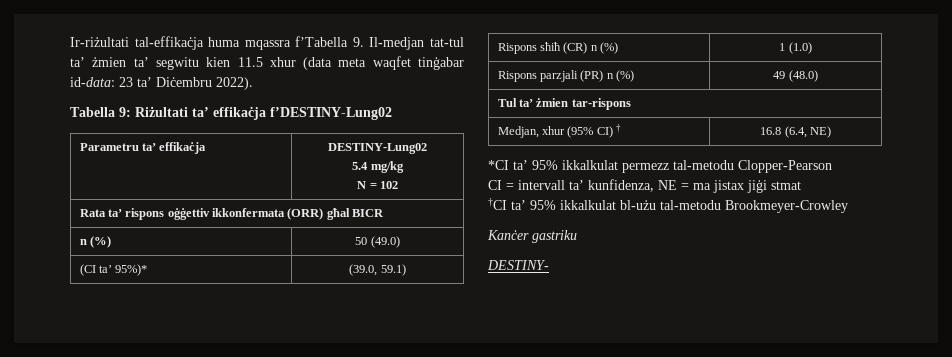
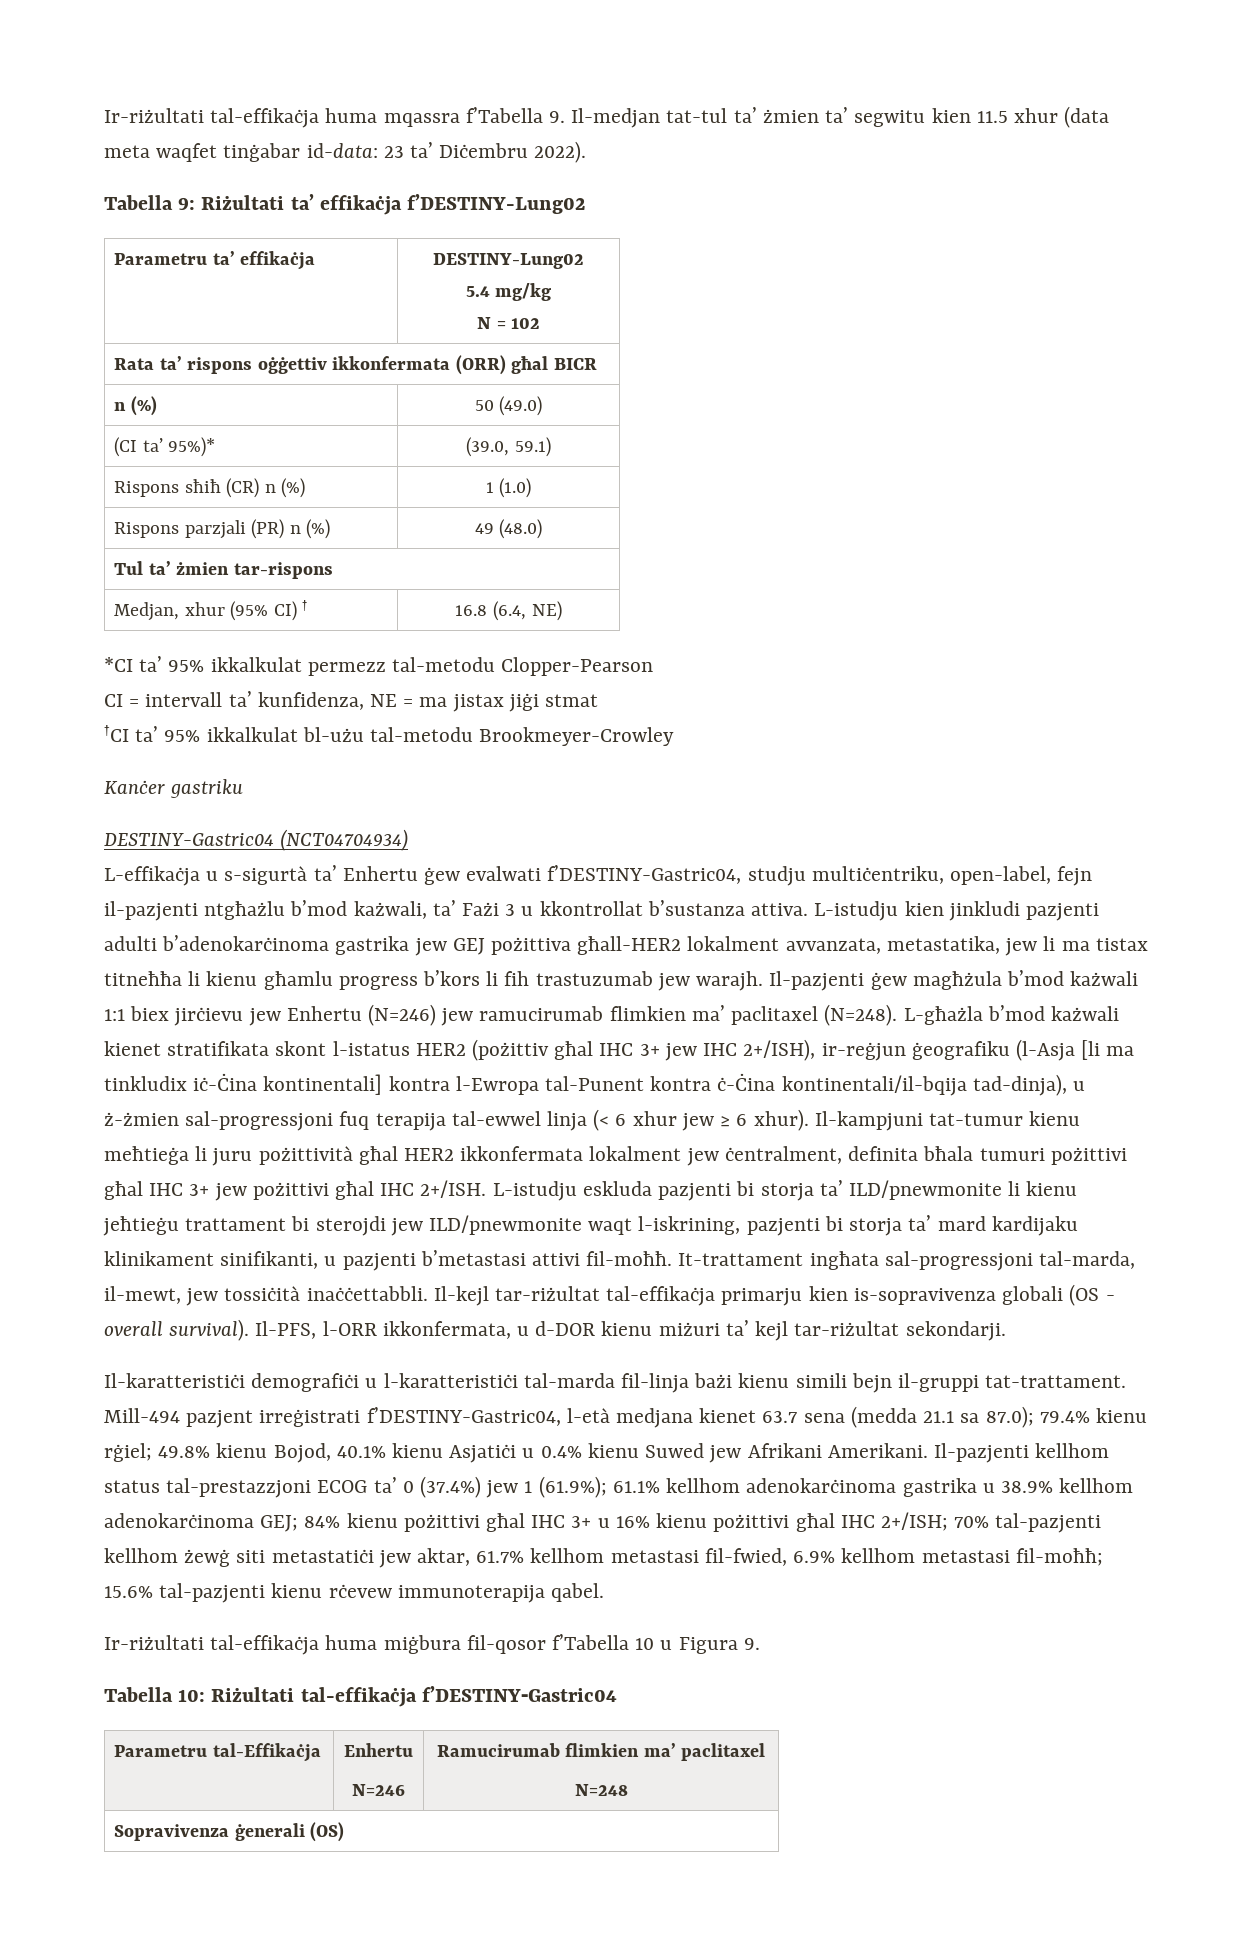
- DESTINY-
+ DESTINY-Gastric04 (NCT04704934)
+ L-effikaċja u s-sigurtà ta’ Enhertu ġew evalwati f’DESTINY-Gastric04, studju multiċentriku, open-label, fejn il-pazjenti ntgħażlu b’mod każwali, ta’ Fażi 3 u kkontrollat b’sustanza attiva. L-istudju kien jinkludi pazjenti adulti b’adenokarċinoma gastrika jew GEJ pożittiva għall-HER2 lokalment avvanzata, metastatika, jew li ma tistax titneħħa li kienu għamlu progress b’kors li fih trastuzumab jew warajh. Il-pazjenti ġew magħżula b’mod każwali 1:1 biex jirċievu jew Enhertu (N=246) jew ramucirumab flimkien ma’ paclitaxel (N=248). L-għażla b’mod każwali kienet stratifikata skont l-istatus HER2 (pożittiv għal IHC 3+ jew IHC 2+/ISH), ir-reġjun ġeografiku (l-Asja [li ma tinkludix iċ-Ċina kontinentali] kontra l-Ewropa tal-Punent kontra ċ-Ċina kontinentali/il-bqija tad-dinja), u ż-żmien sal-progressjoni fuq terapija tal-ewwel linja (< 6 xhur jew ≥ 6 xhur). Il-kampjuni tat-tumur kienu meħtieġa li juru pożittività għal HER2 ikkonfermata lokalment jew ċentralment, definita bħala tumuri pożittivi għal IHC 3+ jew pożittivi għal IHC 2+/ISH. L-istudju eskluda pazjenti bi storja ta’ ILD/pnewmonite li kienu jeħtieġu trattament bi sterojdi jew ILD/pnewmonite waqt l-iskrining, pazjenti bi storja ta’ mard kardijaku klinikament sinifikanti, u pazjenti b’metastasi attivi fil-moħħ. It-trattament ingħata sal-progressjoni tal-marda, il-mewt, jew tossiċità inaċċettabbli. Il-kejl tar-riżultat tal-effikaċja primarju kien is-sopravivenza globali (OS - overall survival). Il-PFS, l-ORR ikkonfermata, u d-DOR kienu miżuri ta’ kejl tar-riżultat sekondarji.
+ Il-karatteristiċi demografiċi u l-karatteristiċi tal-marda fil-linja bażi kienu simili bejn il-gruppi tat-trattament. Mill-494 pazjent irreġistrati f’DESTINY-Gastric04, l-età medjana kienet 63.7 sena (medda 21.1 sa 87.0); 79.4% kienu rġiel; 49.8% kienu Bojod, 40.1% kienu Asjatiċi u 0.4% kienu Suwed jew Afrikani Amerikani. Il-pazjenti kellhom status tal-prestazzjoni ECOG ta’ 0 (37.4%) jew 1 (61.9%); 61.1% kellhom adenokarċinoma gastrika u 38.9% kellhom adenokarċinoma GEJ; 84% kienu pożittivi għal IHC 3+ u 16% kienu pożittivi għal IHC 2+/ISH; 70% tal-pazjenti kellhom żewġ siti metastatiċi jew aktar, 61.7% kellhom metastasi fil-fwied, 6.9% kellhom metastasi fil-moħħ; 15.6% tal-pazjenti kienu rċevew immunoterapija qabel.
+ Ir-riżultati tal-effikaċja huma miġbura fil-qosor f’Tabella 10 u Figura 9.
+ Tabella 10: Riżultati tal-effikaċja f’DESTINY‑Gastric04
+ Parametru tal-Effikaċja | Enhertu
+ N=246 | Ramucirumab flimkien ma’ paclitaxel
+ N=248
+ Sopravivenza ġenerali (OS)

